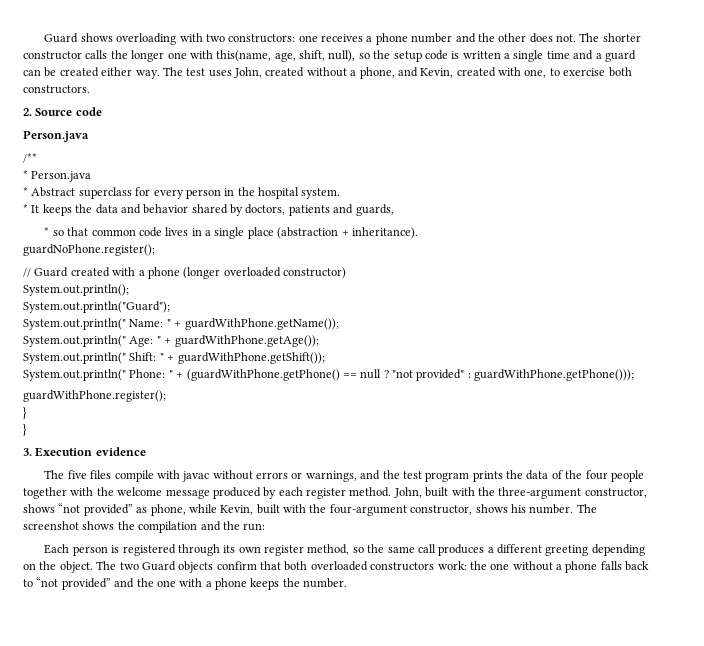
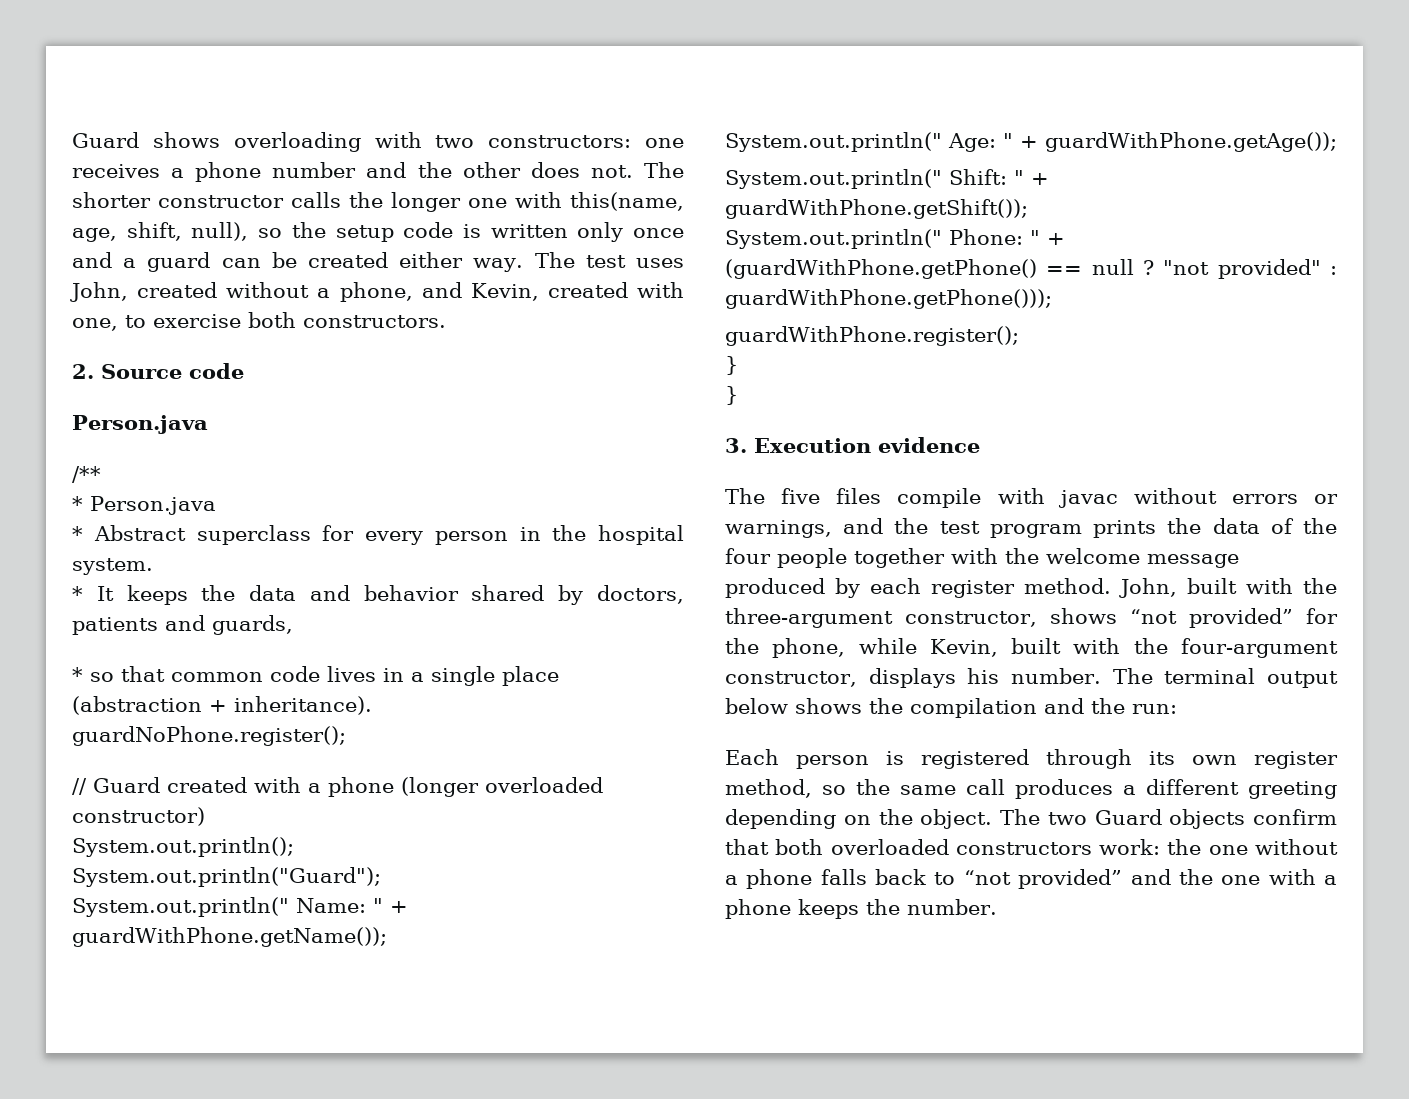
- The shorter constructor calls the longer one with this(name, age, shift, null), so the setup code is written a single time and a guard can be created either way.
+ The shorter constructor calls the longer one with this(name, age, shift, null), so the setup code is written only once and a guard can be created either way.
- John, built with the three-argument constructor, shows “not provided” as phone, while Kevin, built with the four-argument constructor, shows his number.
+ John, built with the three-argument constructor, shows “not provided” for the phone, while Kevin, built with the four-argument constructor, displays his number.
- The screenshot shows the compilation and the run:
+ The terminal output below shows the compilation and the run:

